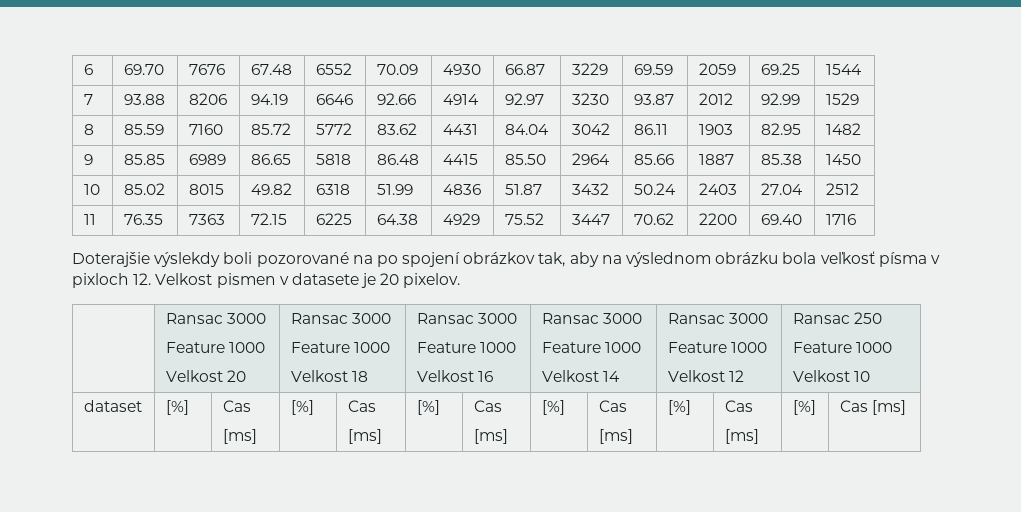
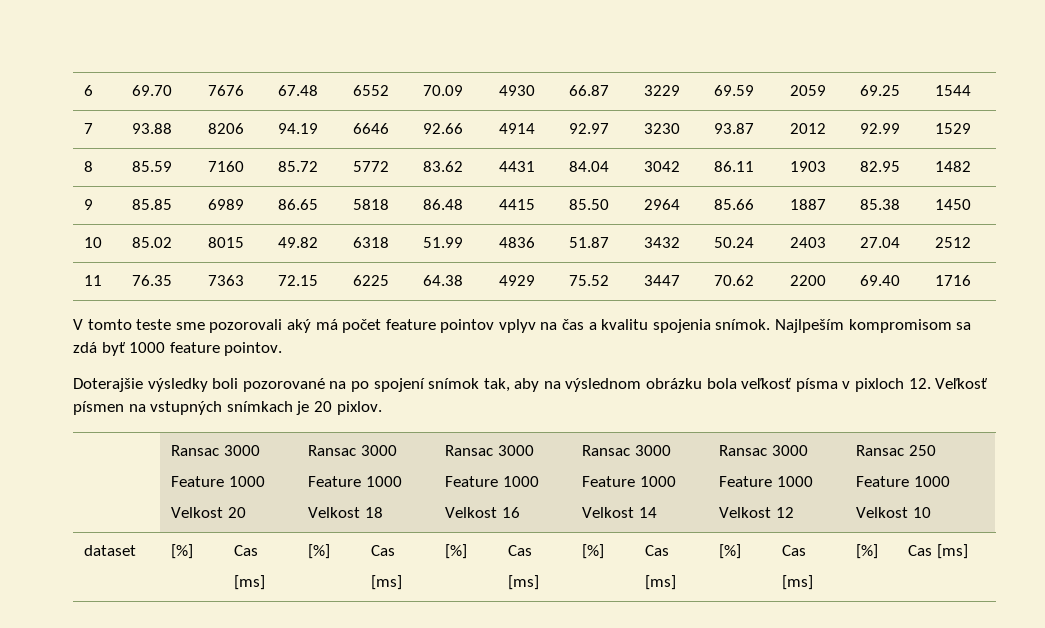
+ V tomto teste sme pozorovali aký má počet feature pointov vplyv na čas a kvalitu spojenia snímok. Najlpeším kompromisom sa zdá byť 1000 feature pointov.
- Doterajšie výslekdy boli pozorované na po spojení obrázkov tak, aby na výslednom obrázku bola veľkosť písma v pixloch 12. Velkost pismen v datasete je 20 pixelov.
+ Doterajšie výsledky boli pozorované na po spojení snímok tak, aby na výslednom obrázku bola veľkosť písma v pixloch 12. Veľkosť písmen na vstupných snímkach je 20 pixlov.

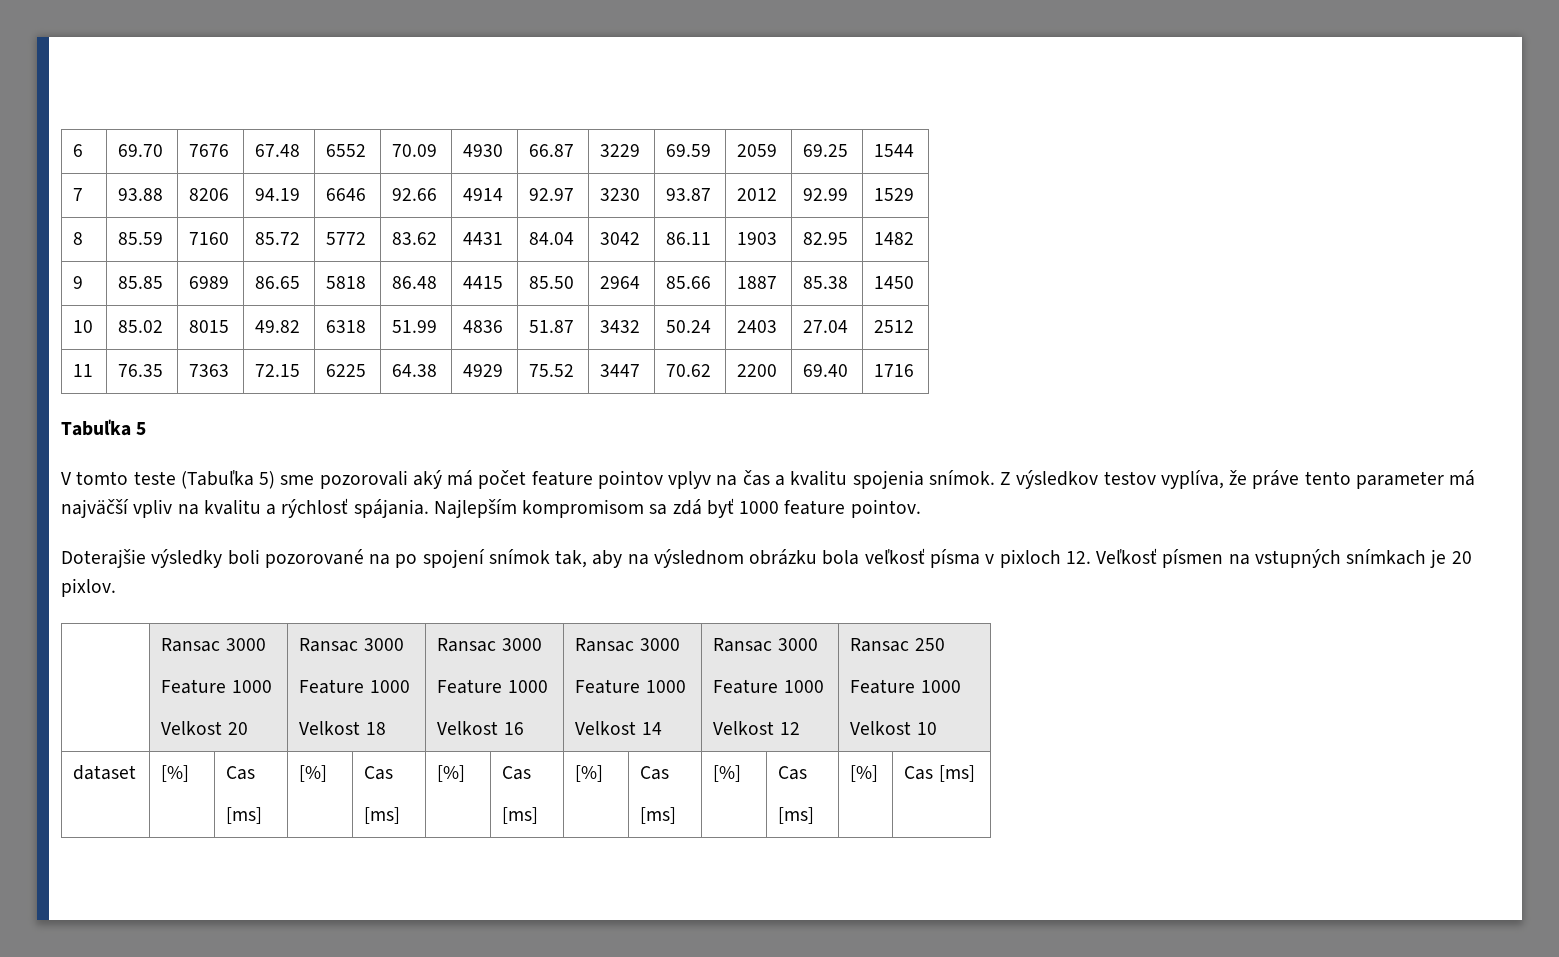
+ Tabuľka 5
- V tomto teste sme pozorovali aký má počet feature pointov vplyv na čas a kvalitu spojenia snímok.
+ V tomto teste (Tabuľka 5) sme pozorovali aký má počet feature pointov vplyv na čas a kvalitu spojenia snímok.
- Najlpeším kompromisom sa zdá byť 1000 feature pointov.
+ Z výsledkov testov vyplíva, že práve tento parameter má najväčší vpliv na kvalitu a rýchlosť spájania. Najlepším kompromisom sa zdá byť 1000 feature pointov.

